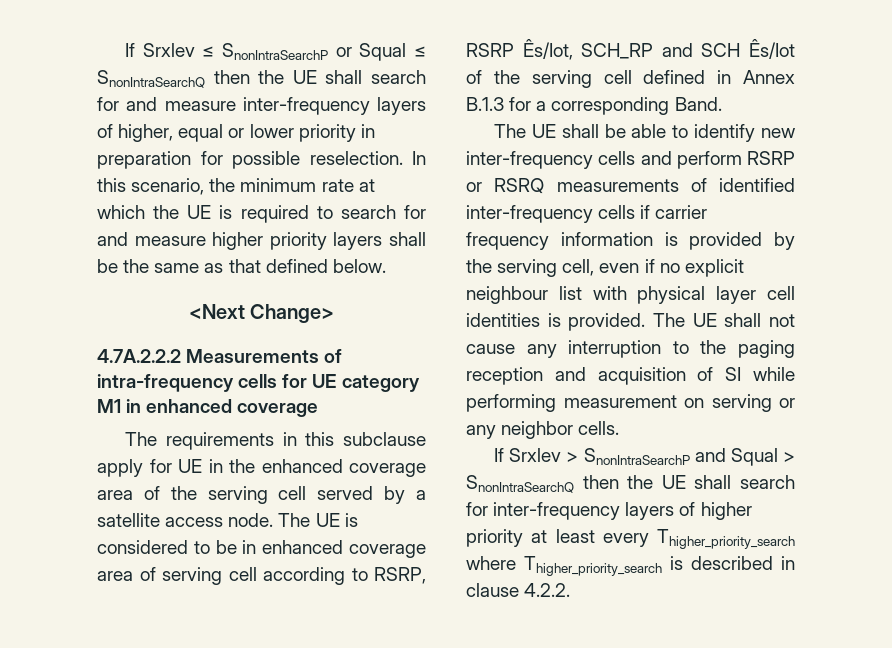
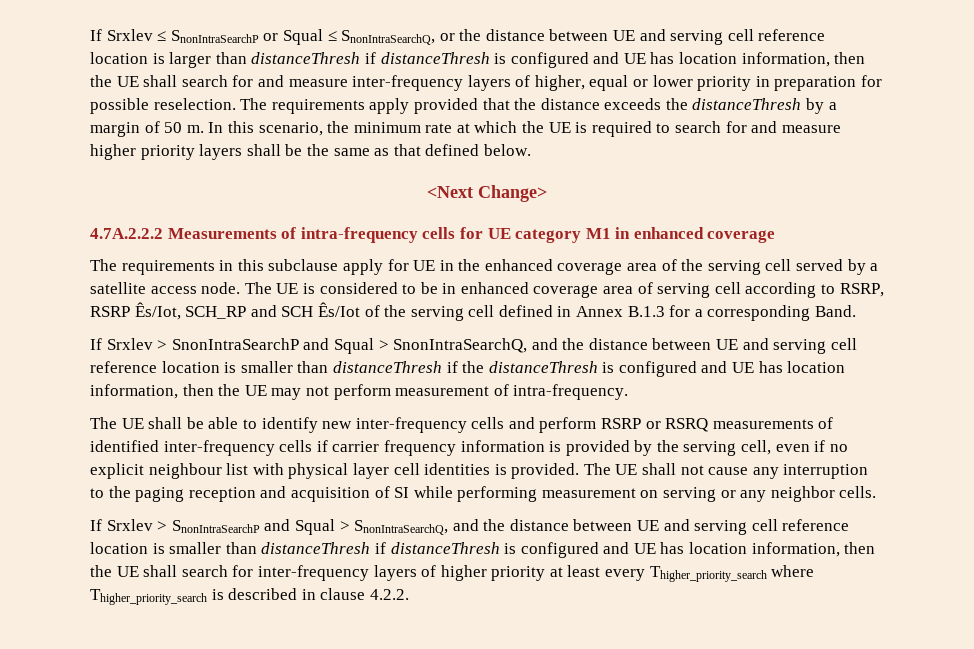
- If Srxlev ≤ SnonIntraSearchP or Squal ≤ SnonIntraSearchQ then the UE shall search for and measure inter-frequency layers of higher, equal or lower priority in preparation for possible reselection.
+ If Srxlev ≤ SnonIntraSearchP or Squal ≤ SnonIntraSearchQ, or the distance between UE and serving cell reference location is larger than distanceThresh if distanceThresh is configured and UE has location information, then the UE shall search for and measure inter-frequency layers of higher, equal or lower priority in preparation for possible reselection.
+ The requirements apply provided that the distance exceeds the distanceThresh by a margin of 50 m.
+ If Srxlev > SnonIntraSearchP and Squal > SnonIntraSearchQ, and the distance between UE and serving cell reference location is smaller than distanceThresh if the distanceThresh is configured and UE has location information, then the UE may not perform measurement of intra-frequency.
- If Srxlev > SnonIntraSearchP and Squal > SnonIntraSearchQ then the UE shall search for inter-frequency layers of higher priority at least every Thigher_priority_search where Thigher_priority_search is described in clause 4.2.2.
+ If Srxlev > SnonIntraSearchP and Squal > SnonIntraSearchQ, and the distance between UE and serving cell reference location is smaller than distanceThresh if distanceThresh is configured and UE has location information, then the UE shall search for inter-frequency layers of higher priority at least every Thigher_priority_search where Thigher_priority_search is described in clause 4.2.2.

